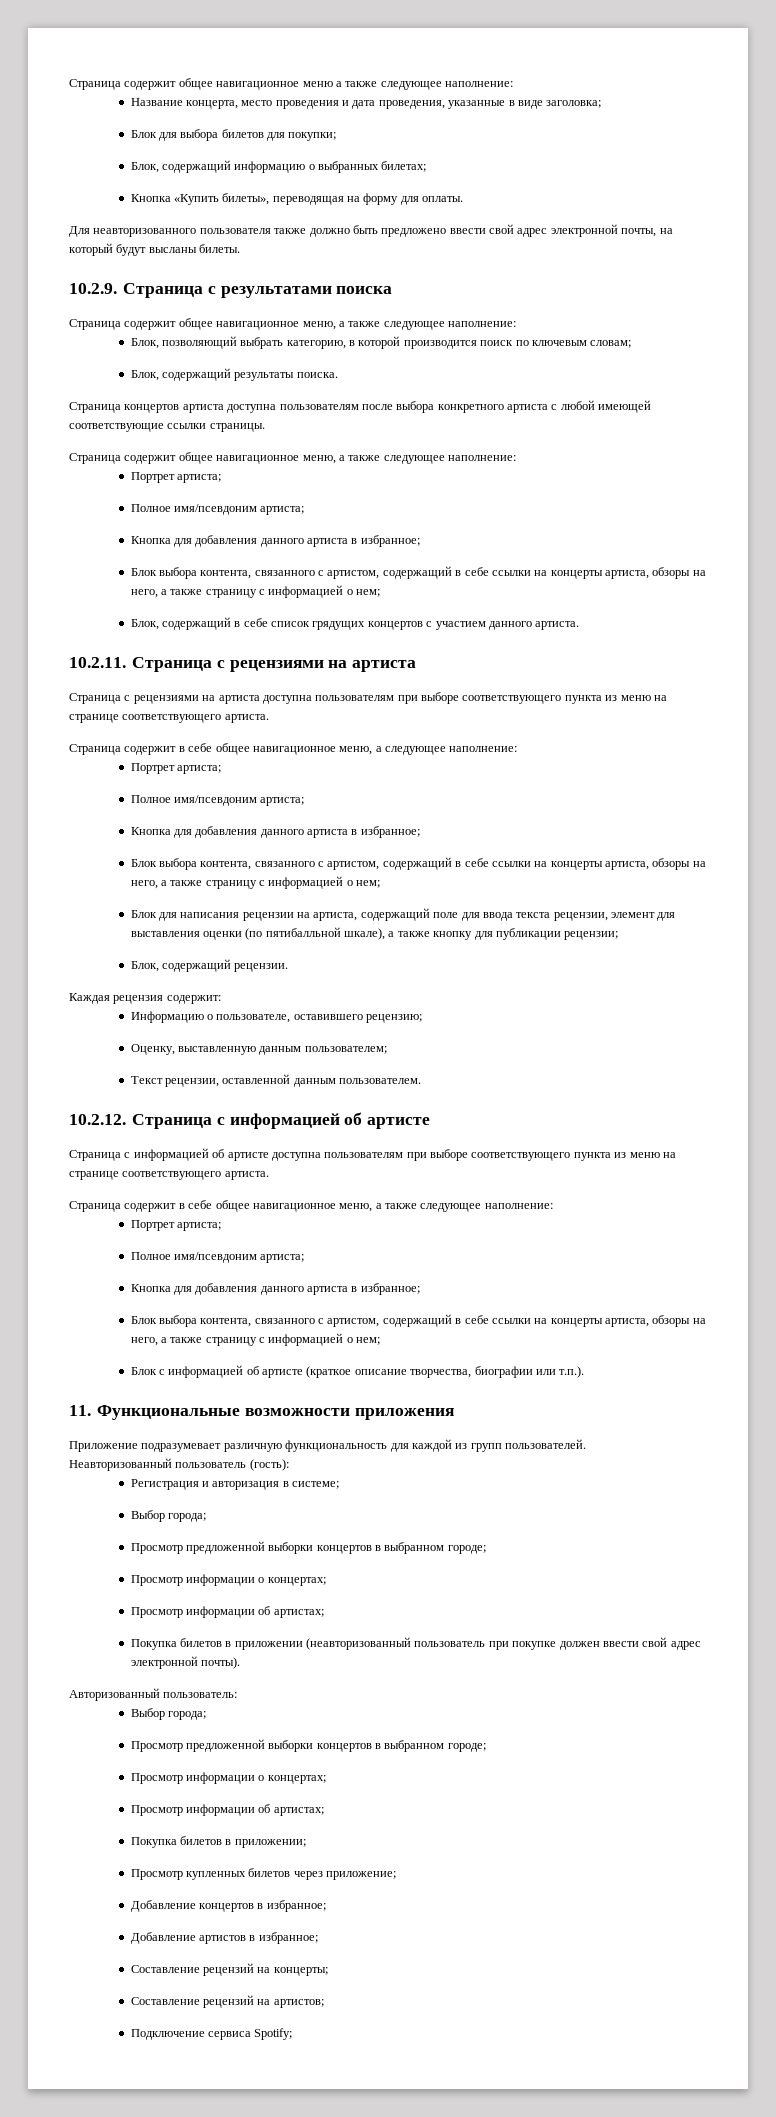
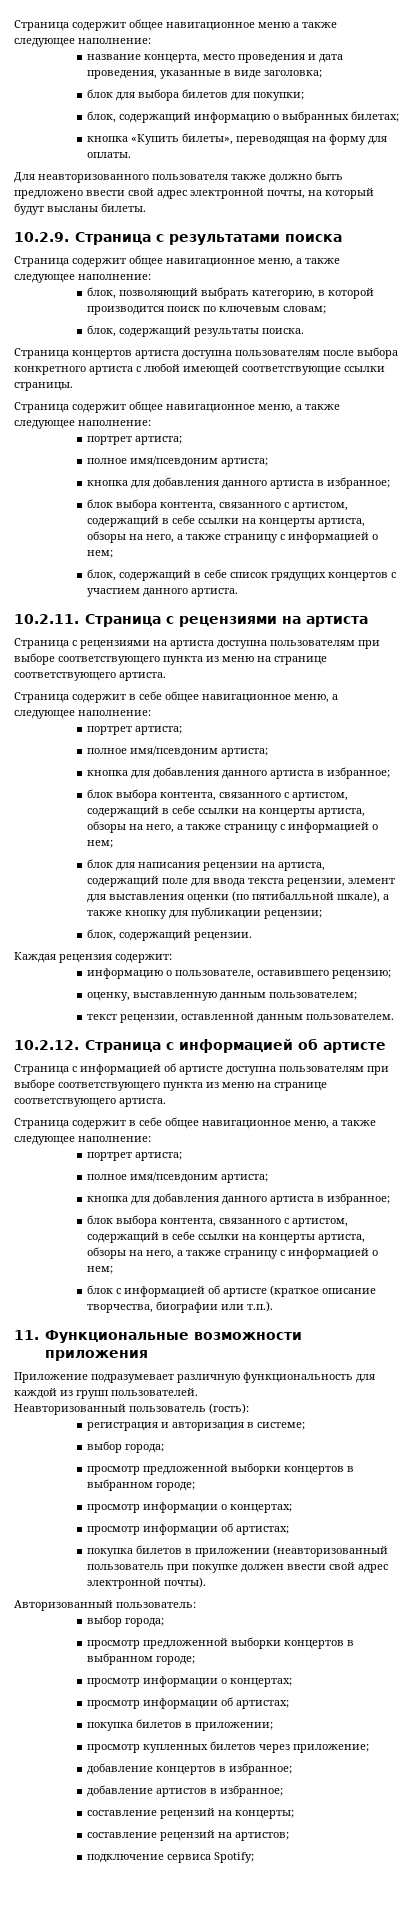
- Название концерта, место проведения и дата проведения, указанные в виде заголовка;
+ название концерта, место проведения и дата проведения, указанные в виде заголовка;
- Блок для выбора билетов для покупки;
+ блок для выбора билетов для покупки;
- Блок, содержащий информацию о выбранных билетах;
+ блок, содержащий информацию о выбранных билетах;
- Кнопка «Купить билеты», переводящая на форму для оплаты.
+ кнопка «Купить билеты», переводящая на форму для оплаты.
- Блок, позволяющий выбрать категорию, в которой производится поиск по ключевым словам;
+ блок, позволяющий выбрать категорию, в которой производится поиск по ключевым словам;
- Блок, содержащий результаты поиска.
+ блок, содержащий результаты поиска.
  Страница концертов артиста доступна пользователям после выбора конкретного артиста с любой имеющей соответствующие ссылки страницы.
  Страница содержит общее навигационное меню, а также следующее наполнение:
- Портрет артиста;
- Полное имя/псевдоним артиста;
- Кнопка для добавления данного артиста в избранное;
- Блок выбора контента, связанного с артистом, содержащий в себе ссылки на концерты артиста, обзоры на него, а также страницу с информацией о нем;
+ портрет артиста;
+ полное имя/псевдоним артиста;
+ кнопка для добавления данного артиста в избранное;
+ блок выбора контента, связанного с артистом, содержащий в себе ссылки на концерты артиста, обзоры на него, а также страницу с информацией о нем;
- Блок, содержащий в себе список грядущих концертов с участием данного артиста.
+ блок, содержащий в себе список грядущих концертов с участием данного артиста.
  Страница содержит в себе общее навигационное меню, а следующее наполнение:
- Портрет артиста;
- Полное имя/псевдоним артиста;
- Кнопка для добавления данного артиста в избранное;
- Блок выбора контента, связанного с артистом, содержащий в себе ссылки на концерты артиста, обзоры на него, а также страницу с информацией о нем;
+ портрет артиста;
+ полное имя/псевдоним артиста;
+ кнопка для добавления данного артиста в избранное;
+ блок выбора контента, связанного с артистом, содержащий в себе ссылки на концерты артиста, обзоры на него, а также страницу с информацией о нем;
- Блок для написания рецензии на артиста, содержащий поле для ввода текста рецензии, элемент для выставления оценки (по пятибалльной шкале), а также кнопку для публикации рецензии;
+ блок для написания рецензии на артиста, содержащий поле для ввода текста рецензии, элемент для выставления оценки (по пятибалльной шкале), а также кнопку для публикации рецензии;
- Блок, содержащий рецензии.
+ блок, содержащий рецензии.
- Информацию о пользователе, оставившего рецензию;
+ информацию о пользователе, оставившего рецензию;
- Оценку, выставленную данным пользователем;
+ оценку, выставленную данным пользователем;
- Текст рецензии, оставленной данным пользователем.
+ текст рецензии, оставленной данным пользователем.
  Страница содержит в себе общее навигационное меню, а также следующее наполнение:
- Портрет артиста;
- Полное имя/псевдоним артиста;
- Кнопка для добавления данного артиста в избранное;
- Блок выбора контента, связанного с артистом, содержащий в себе ссылки на концерты артиста, обзоры на него, а также страницу с информацией о нем;
+ портрет артиста;
+ полное имя/псевдоним артиста;
+ кнопка для добавления данного артиста в избранное;
+ блок выбора контента, связанного с артистом, содержащий в себе ссылки на концерты артиста, обзоры на него, а также страницу с информацией о нем;
- Блок с информацией об артисте (краткое описание творчества, биографии или т.п.).
+ блок с информацией об артисте (краткое описание творчества, биографии или т.п.).
- Регистрация и авторизация в системе;
- Выбор города;
- Просмотр предложенной выборки концертов в выбранном городе;
- Просмотр информации о концертах;
- Просмотр информации об артистах;
- Покупка билетов в приложении (неавторизованный пользователь при покупке должен ввести свой адрес электронной почты).
+ регистрация и авторизация в системе;
+ выбор города;
+ просмотр предложенной выборки концертов в выбранном городе;
+ просмотр информации о концертах;
+ просмотр информации об артистах;
+ покупка билетов в приложении (неавторизованный пользователь при покупке должен ввести свой адрес электронной почты).
  Авторизованный пользователь:
- Выбор города;
- Просмотр предложенной выборки концертов в выбранном городе;
- Просмотр информации о концертах;
- Просмотр информации об артистах;
- Покупка билетов в приложении;
+ выбор города;
+ просмотр предложенной выборки концертов в выбранном городе;
+ просмотр информации о концертах;
+ просмотр информации об артистах;
+ покупка билетов в приложении;
- Просмотр купленных билетов через приложение;
+ просмотр купленных билетов через приложение;
- Добавление концертов в избранное;
+ добавление концертов в избранное;
- Добавление артистов в избранное;
+ добавление артистов в избранное;
- Составление рецензий на концерты;
+ составление рецензий на концерты;
- Составление рецензий на артистов;
+ составление рецензий на артистов;
- Подключение сервиса Spotify;
+ подключение сервиса Spotify;

